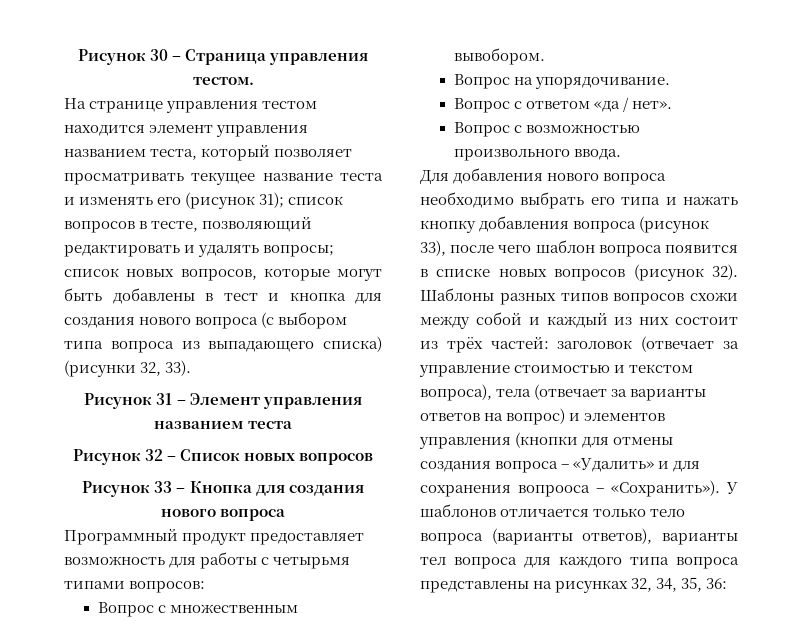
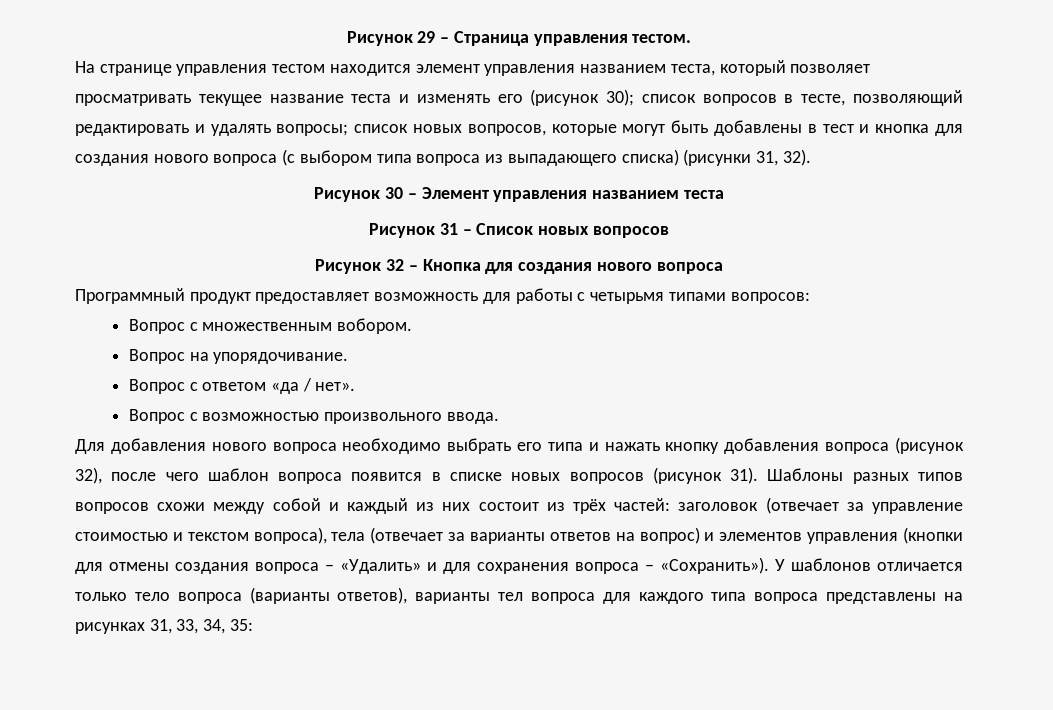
- Рисунок 30 – Страница управления тестом.
+ Рисунок 29 – Страница управления тестом.
- На странице управления тестом находится элемент управления названием теста, который позволяет просматривать текущее название теста и изменять его (рисунок 31); список вопросов в тесте, позволяющий редактировать и удалять вопросы; список новых вопросов, которые могут быть добавлены в тест и кнопка для создания нового вопроса (с выбором типа вопроса из выпадающего списка) (рисунки 32, 33).
- Рисунок 31 – Элемент управления названием теста
+ На странице управления тестом находится элемент управления названием теста, который позволяет просматривать текущее название теста и изменять его (рисунок 30); список вопросов в тесте, позволяющий редактировать и удалять вопросы; список новых вопросов, которые могут быть добавлены в тест и кнопка для создания нового вопроса (с выбором типа вопроса из выпадающего списка) (рисунки 31, 32).
+ Рисунок 30 – Элемент управления названием теста
- Рисунок 32 – Список новых вопросов
+ Рисунок 31 – Список новых вопросов
- Рисунок 33 – Кнопка для создания нового вопроса
+ Рисунок 32 – Кнопка для создания нового вопроса
- Вопрос с множественным вывобором.
+ Вопрос с множественным вобором.
- Для добавления нового вопроса необходимо выбрать его типа и нажать кнопку добавления вопроса (рисунок 33), после чего шаблон вопроса появится в списке новых вопросов (рисунок 32).
+ Для добавления нового вопроса необходимо выбрать его типа и нажать кнопку добавления вопроса (рисунок 32), после чего шаблон вопроса появится в списке новых вопросов (рисунок 31).
- Шаблоны разных типов вопросов схожи между собой и каждый из них состоит из трёх частей: заголовок (отвечает за управление стоимостью и текстом вопроса), тела (отвечает за варианты ответов на вопрос) и элементов управления (кнопки для отмены создания вопроса – «Удалить» и для сохранения вопрооса – «Сохранить»).
+ Шаблоны разных типов вопросов схожи между собой и каждый из них состоит из трёх частей: заголовок (отвечает за управление стоимостью и текстом вопроса), тела (отвечает за варианты ответов на вопрос) и элементов управления (кнопки для отмены создания вопроса – «Удалить» и для сохранения вопроса – «Сохранить»).
- У шаблонов отличается только тело вопроса (варианты ответов), варианты тел вопроса для каждого типа вопроса представлены на рисунках 32, 34, 35, 36:
+ У шаблонов отличается только тело вопроса (варианты ответов), варианты тел вопроса для каждого типа вопроса представлены на рисунках 31, 33, 34, 35:

